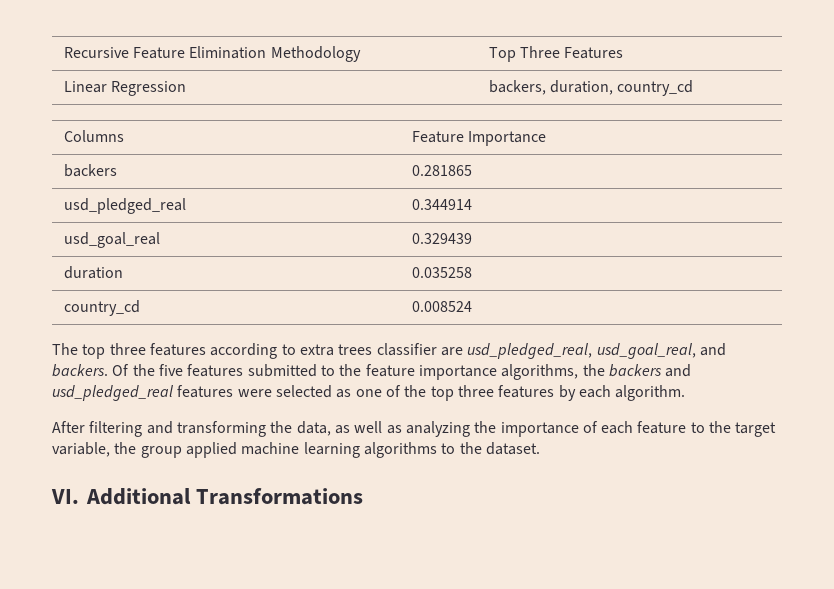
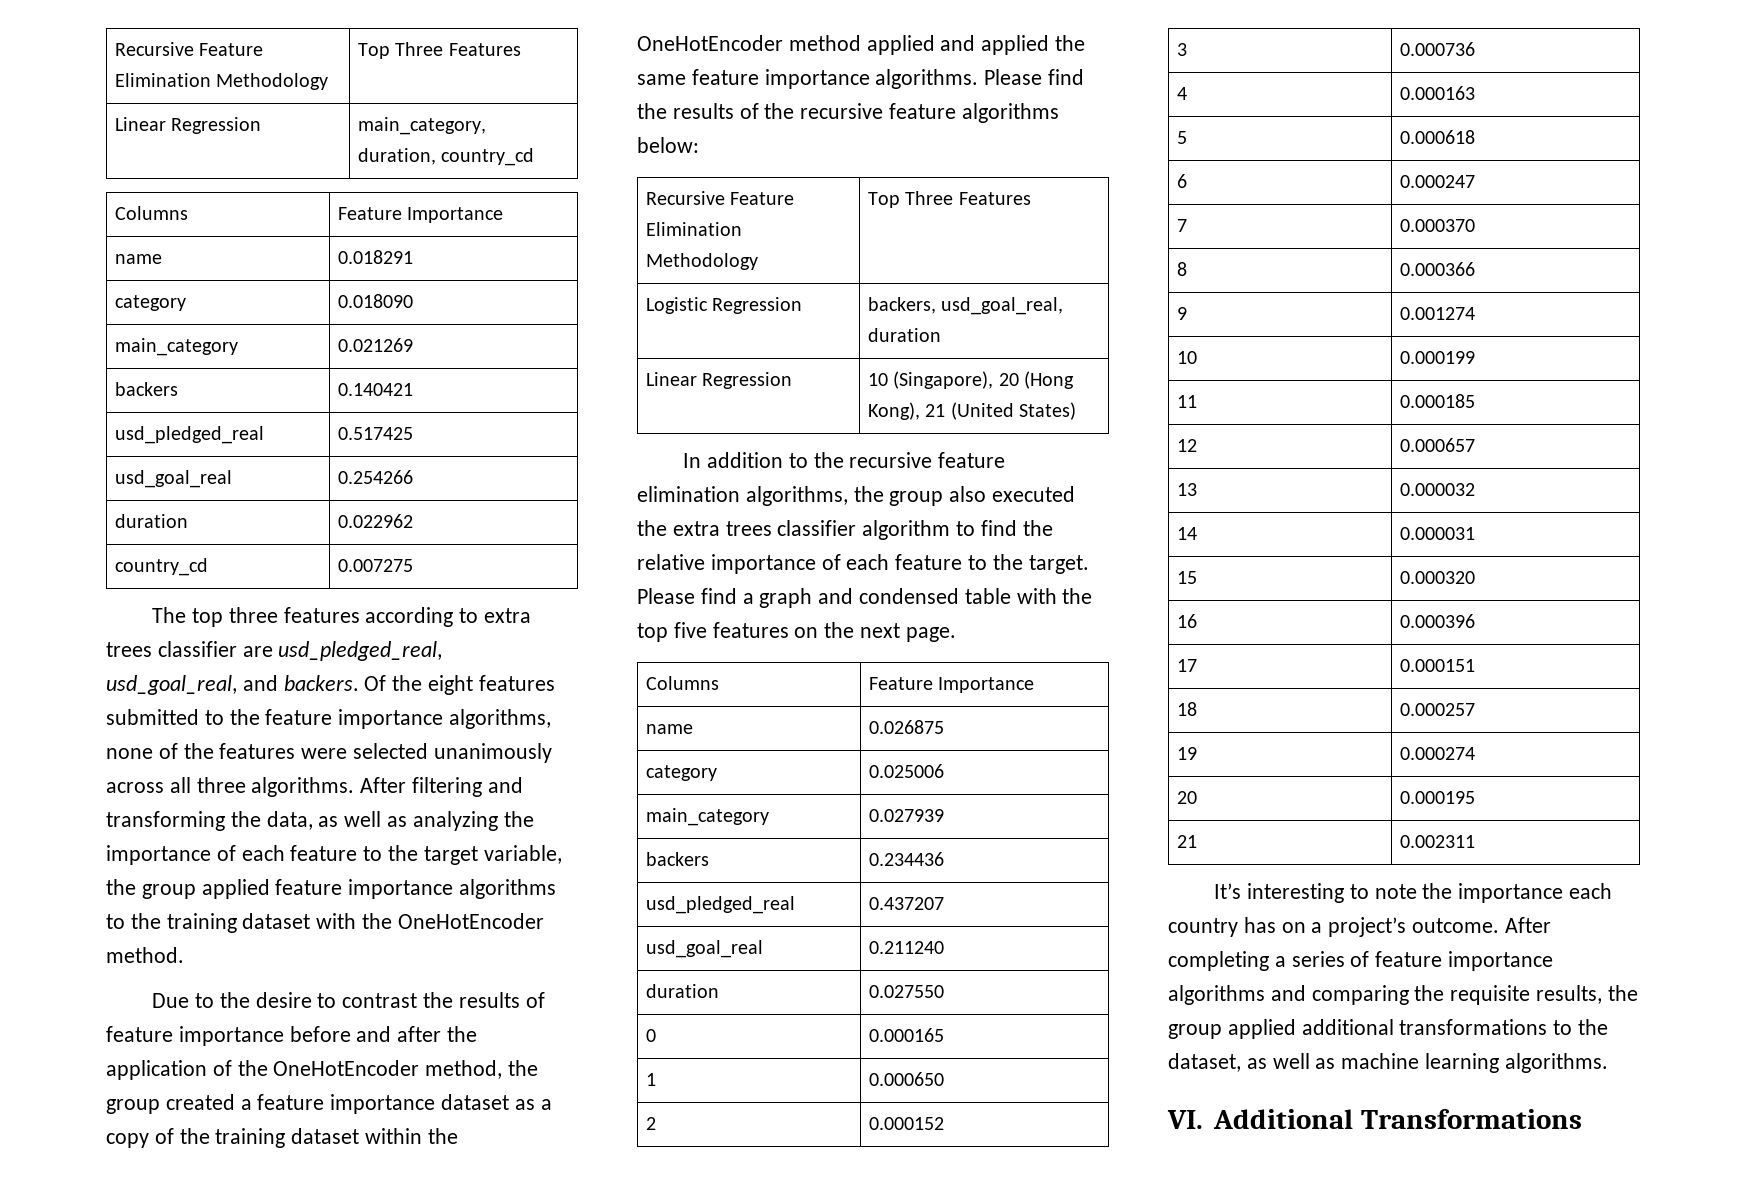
- Linear Regression | backers, duration, country_cd
+ Linear Regression | main_category, duration, country_cd
- backers | 0.281865
- usd_pledged_real | 0.344914
- usd_goal_real | 0.329439
- duration | 0.035258
+ name | 0.018291
+ category | 0.018090
+ main_category | 0.021269
+ backers | 0.140421
+ usd_pledged_real | 0.517425
+ usd_goal_real | 0.254266
+ duration | 0.022962
- country_cd | 0.008524
+ country_cd | 0.007275
- Of the five features submitted to the feature importance algorithms, the backers and usd_pledged_real features were selected as one of the top three features by each algorithm.
- After filtering and transforming the data, as well as analyzing the importance of each feature to the target variable, the group applied machine learning algorithms to the dataset.
+ Of the eight features submitted to the feature importance algorithms, none of the features were selected unanimously across all three algorithms. After filtering and transforming the data, as well as analyzing the importance of each feature to the target variable, the group applied feature importance algorithms to the training dataset with the OneHotEncoder method.
+ Due to the desire to contrast the results of feature importance before and after the application of the OneHotEncoder method, the group created a feature importance dataset as a copy of the training dataset within the OneHotEncoder method applied and applied the same feature importance algorithms. Please find the results of the recursive feature algorithms below:
+ Recursive Feature Elimination Methodology | Top Three Features
+ Logistic Regression | backers, usd_goal_real, duration
+ Linear Regression | 10 (Singapore), 20 (Hong Kong), 21 (United States)
+ In addition to the recursive feature elimination algorithms, the group also executed the extra trees classifier algorithm to find the relative importance of each feature to the target. Please find a graph and condensed table with the top five features on the next page.
+ Columns | Feature Importance
+ name | 0.026875
+ category | 0.025006
+ main_category | 0.027939
+ backers | 0.234436
+ usd_pledged_real | 0.437207
+ usd_goal_real | 0.211240
+ duration | 0.027550
+ 0 | 0.000165
+ 1 | 0.000650
+ 2 | 0.000152
+ 3 | 0.000736
+ 4 | 0.000163
+ 5 | 0.000618
+ 6 | 0.000247
+ 7 | 0.000370
+ 8 | 0.000366
+ 9 | 0.001274
+ 10 | 0.000199
+ 11 | 0.000185
+ 12 | 0.000657
+ 13 | 0.000032
+ 14 | 0.000031
+ 15 | 0.000320
+ 16 | 0.000396
+ 17 | 0.000151
+ 18 | 0.000257
+ 19 | 0.000274
+ 20 | 0.000195
+ 21 | 0.002311
+ It’s interesting to note the importance each country has on a project’s outcome. After completing a series of feature importance algorithms and comparing the requisite results, the group applied additional transformations to the dataset, as well as machine learning algorithms.

